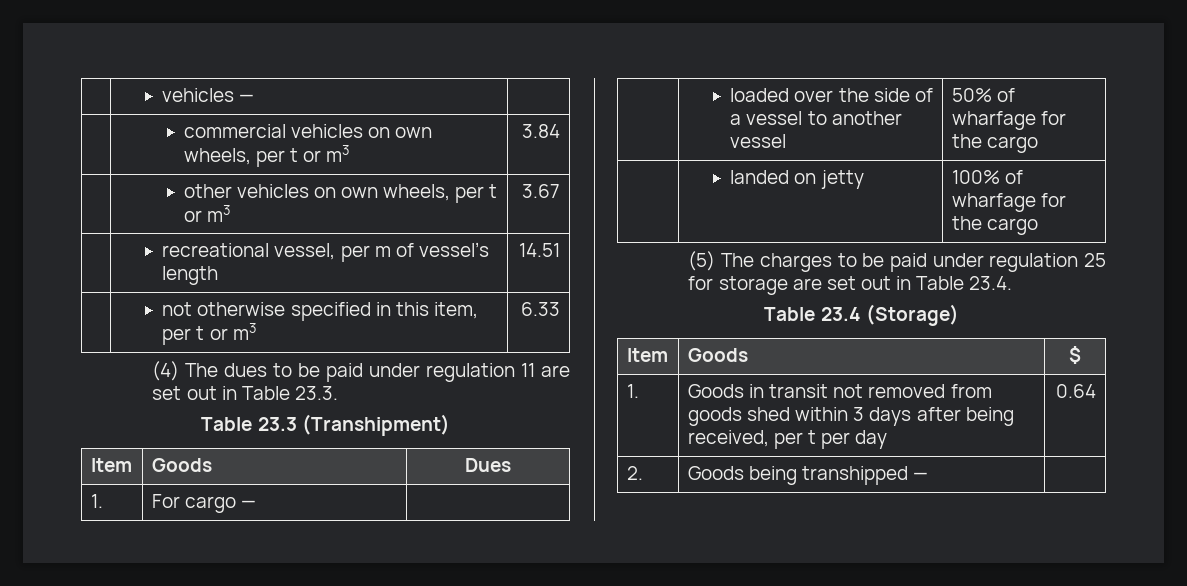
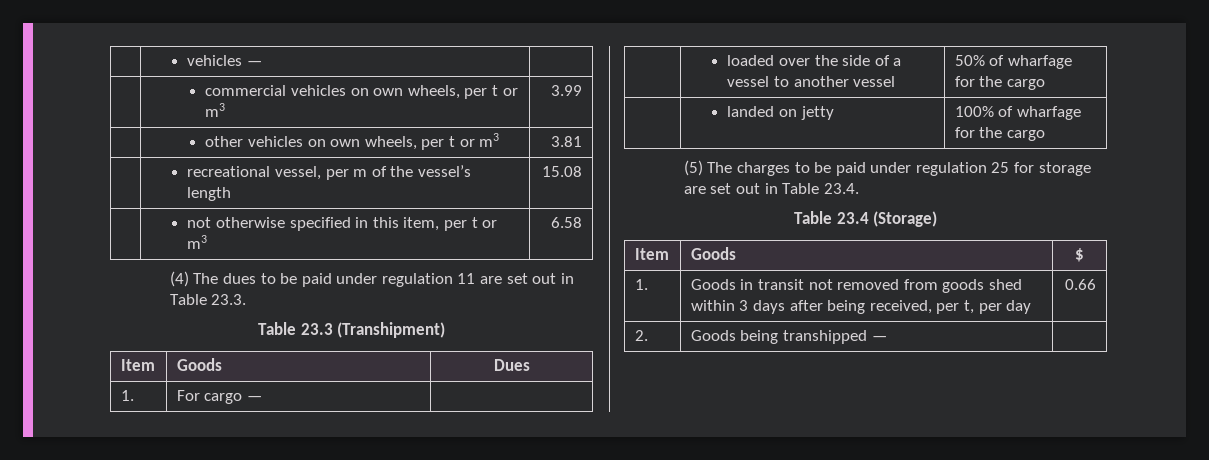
- | commercial vehicles on own wheels, per t or m3 | 3.84
+ | commercial vehicles on own wheels, per t or m3 | 3.99
- | other vehicles on own wheels, per t or m3 | 3.67
+ | other vehicles on own wheels, per t or m3 | 3.81
- | recreational vessel, per m of vessel’s length | 14.51
+ | recreational vessel, per m of the vessel’s length | 15.08
- | not otherwise specified in this item, per t or m3 | 6.33
+ | not otherwise specified in this item, per t or m3 | 6.58
- 1. | Goods in transit not removed from goods shed within 3 days after being received, per t per day | 0.64
+ 1. | Goods in transit not removed from goods shed within 3 days after being received, per t, per day | 0.66

